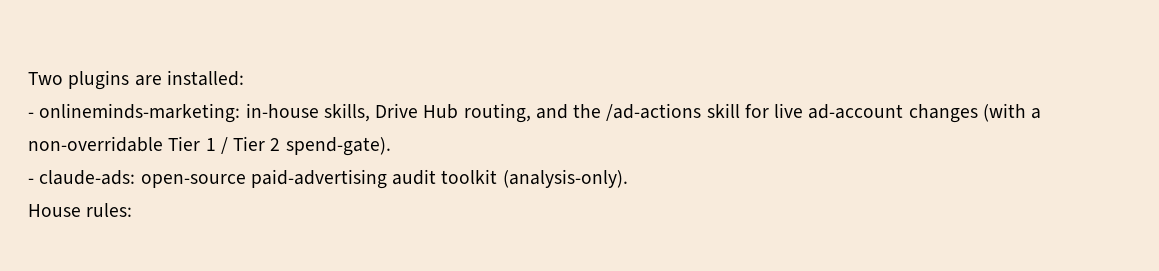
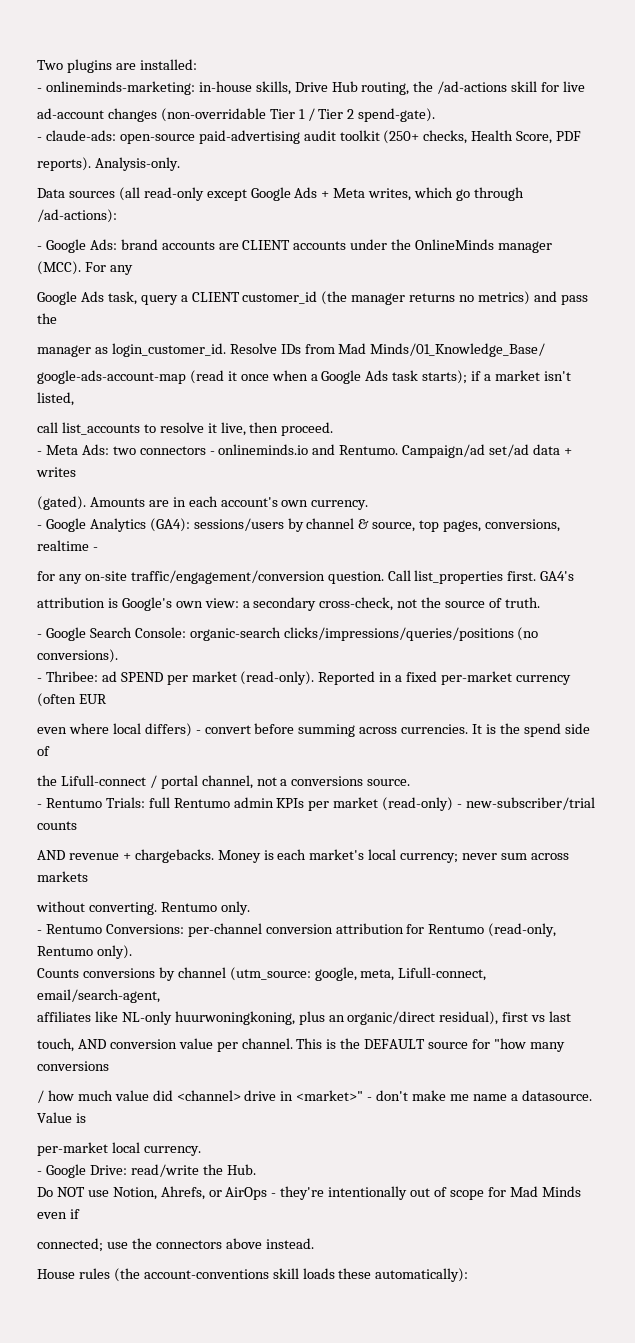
- - onlineminds-marketing: in-house skills, Drive Hub routing, and the /ad-actions skill for live ad-account changes (with a non-overridable Tier 1 / Tier 2 spend-gate).
+ - onlineminds-marketing: in-house skills, Drive Hub routing, the /ad-actions skill for live
+ ad-account changes (non-overridable Tier 1 / Tier 2 spend-gate).
- - claude-ads: open-source paid-advertising audit toolkit (analysis-only).
- House rules:
+ - claude-ads: open-source paid-advertising audit toolkit (250+ checks, Health Score, PDF
+ reports). Analysis-only.
+ Data sources (all read-only except Google Ads + Meta writes, which go through /ad-actions):
+ - Google Ads: brand accounts are CLIENT accounts under the OnlineMinds manager (MCC). For any
+ Google Ads task, query a CLIENT customer_id (the manager returns no metrics) and pass the
+ manager as login_customer_id. Resolve IDs from Mad Minds/01_Knowledge_Base/
+ google-ads-account-map (read it once when a Google Ads task starts); if a market isn't listed,
+ call list_accounts to resolve it live, then proceed.
+ - Meta Ads: two connectors - onlineminds.io and Rentumo. Campaign/ad set/ad data + writes
+ (gated). Amounts are in each account's own currency.
+ - Google Analytics (GA4): sessions/users by channel & source, top pages, conversions, realtime -
+ for any on-site traffic/engagement/conversion question. Call list_properties first. GA4's
+ attribution is Google's own view: a secondary cross-check, not the source of truth.
+ - Google Search Console: organic-search clicks/impressions/queries/positions (no conversions).
+ - Thribee: ad SPEND per market (read-only). Reported in a fixed per-market currency (often EUR
+ even where local differs) - convert before summing across currencies. It is the spend side of
+ the Lifull-connect / portal channel, not a conversions source.
+ - Rentumo Trials: full Rentumo admin KPIs per market (read-only) - new-subscriber/trial counts
+ AND revenue + chargebacks. Money is each market's local currency; never sum across markets
+ without converting. Rentumo only.
+ - Rentumo Conversions: per-channel conversion attribution for Rentumo (read-only, Rentumo only).
+ Counts conversions by channel (utm_source: google, meta, Lifull-connect, email/search-agent,
+ affiliates like NL-only huurwoningkoning, plus an organic/direct residual), first vs last
+ touch, AND conversion value per channel. This is the DEFAULT source for "how many conversions
+ / how much value did <channel> drive in <market>" - don't make me name a datasource. Value is
+ per-market local currency.
+ - Google Drive: read/write the Hub.
+ Do NOT use Notion, Ahrefs, or AirOps - they're intentionally out of scope for Mad Minds even if
+ connected; use the connectors above instead.
+ House rules (the account-conventions skill loads these automatically):

